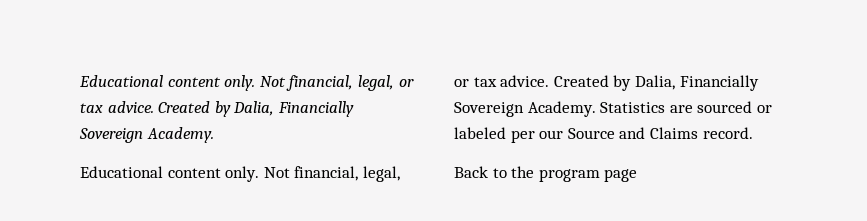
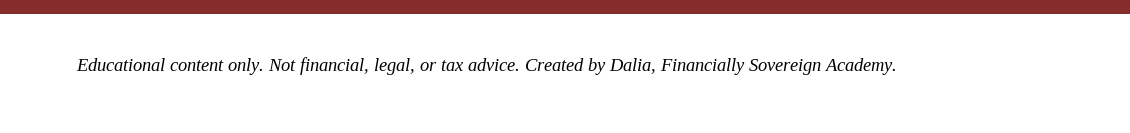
- Educational content only. Not financial, legal, or tax advice. Created by Dalia, Financially Sovereign Academy. Statistics are sourced or labeled per our Source and Claims record.
- Back to the program page

